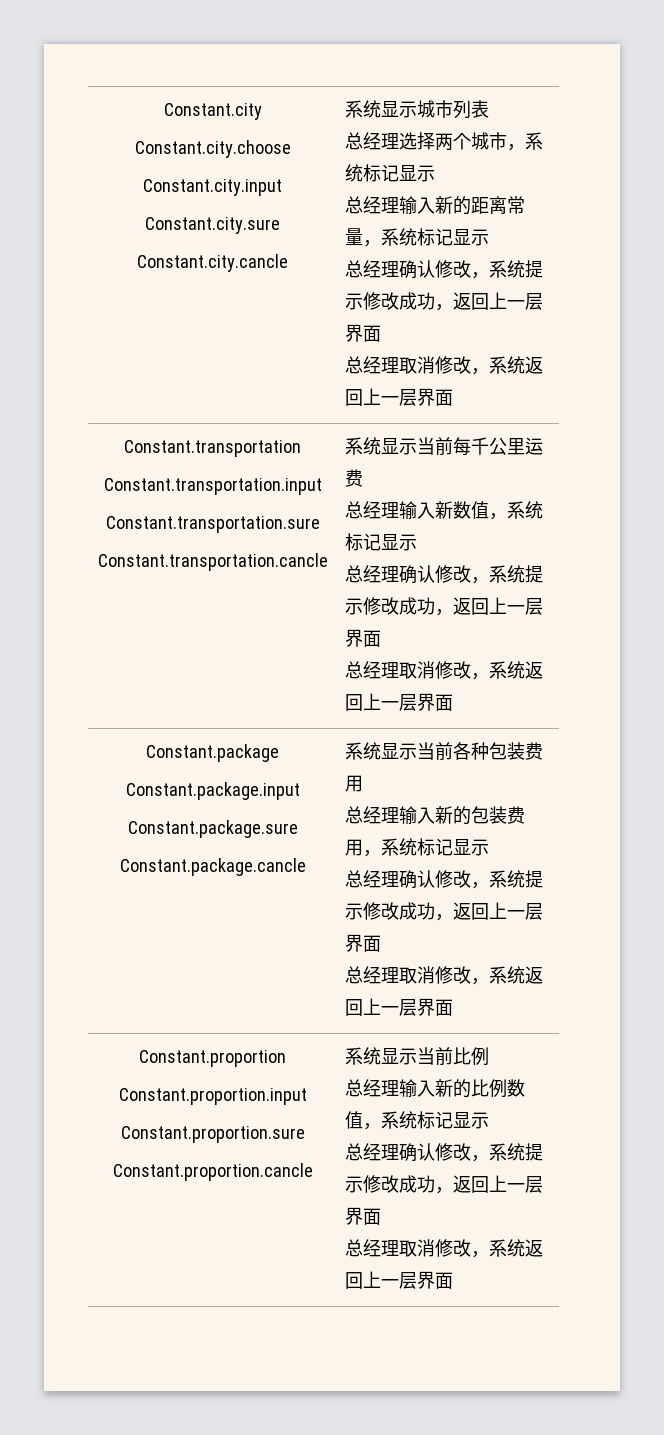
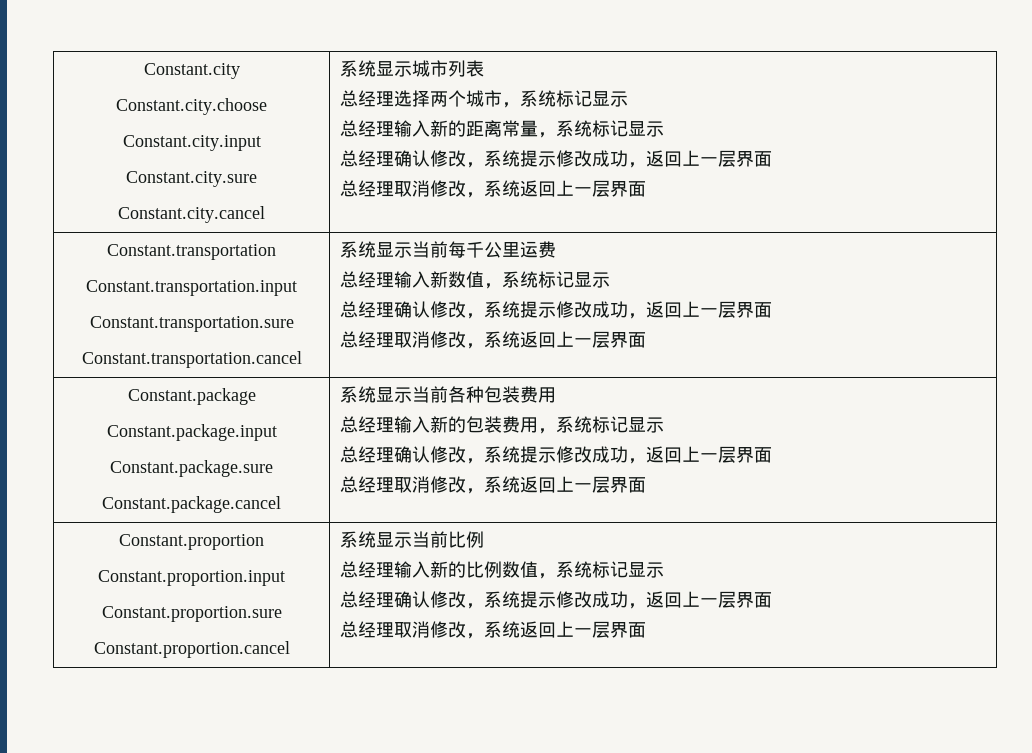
- Constant.city.cancle
+ Constant.city.cancel
  Constant.transportation
  Constant.transportation.input
  Constant.transportation.sure
- Constant.transportation.cancle | 系统显示当前每千公里运费
+ Constant.transportation.cancel | 系统显示当前每千公里运费
  Constant.package
  Constant.package.input
  Constant.package.sure
- Constant.package.cancle | 系统显示当前各种包装费用
+ Constant.package.cancel | 系统显示当前各种包装费用
  Constant.proportion
  Constant.proportion.input
  Constant.proportion.sure
- Constant.proportion.cancle | 系统显示当前比例
+ Constant.proportion.cancel | 系统显示当前比例

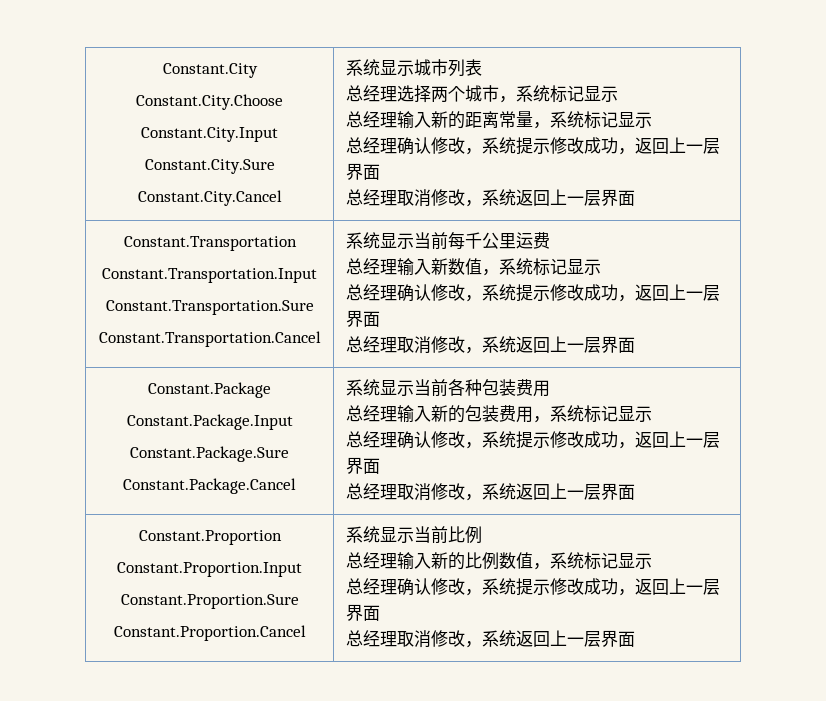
- Constant.city
- Constant.city.choose
- Constant.city.input
- Constant.city.sure
- Constant.city.cancel
+ Constant.City
+ Constant.City.Choose
+ Constant.City.Input
+ Constant.City.Sure
+ Constant.City.Cancel
- Constant.transportation
- Constant.transportation.input
- Constant.transportation.sure
- Constant.transportation.cancel | 系统显示当前每千公里运费
+ Constant.Transportation
+ Constant.Transportation.Input
+ Constant.Transportation.Sure
+ Constant.Transportation.Cancel | 系统显示当前每千公里运费
- Constant.package
- Constant.package.input
- Constant.package.sure
- Constant.package.cancel | 系统显示当前各种包装费用
+ Constant.Package
+ Constant.Package.Input
+ Constant.Package.Sure
+ Constant.Package.Cancel | 系统显示当前各种包装费用
- Constant.proportion
- Constant.proportion.input
- Constant.proportion.sure
- Constant.proportion.cancel | 系统显示当前比例
+ Constant.Proportion
+ Constant.Proportion.Input
+ Constant.Proportion.Sure
+ Constant.Proportion.Cancel | 系统显示当前比例

